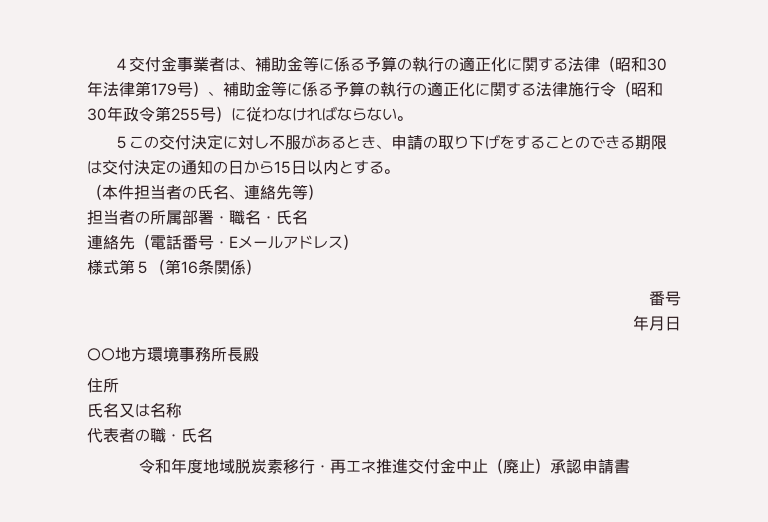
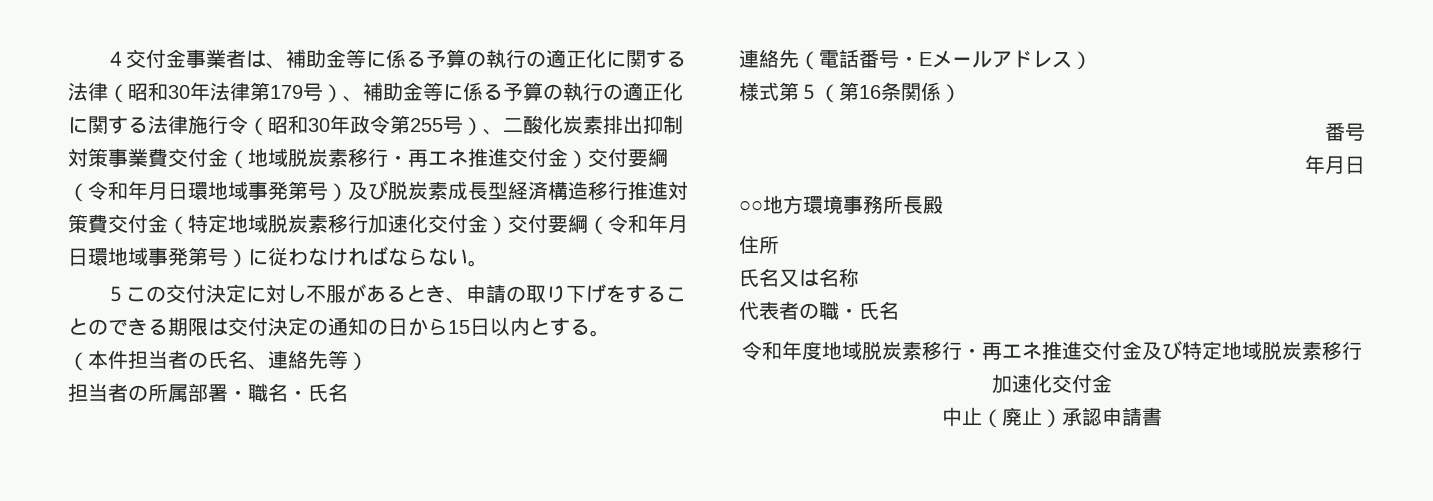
- ４交付金事業者は、補助金等に係る予算の執行の適正化に関する法律（昭和30年法律第179号）、補助金等に係る予算の執行の適正化に関する法律施行令（昭和30年政令第255号）に従わなければならない。
+ ４交付金事業者は、補助金等に係る予算の執行の適正化に関する法律（昭和30年法律第179号）、補助金等に係る予算の執行の適正化に関する法律施行令（昭和30年政令第255号）、二酸化炭素排出抑制対策事業費交付金（地域脱炭素移行・再エネ推進交付金）交付要綱（令和年月日環地域事発第号）及び脱炭素成長型経済構造移行推進対策費交付金（特定地域脱炭素移行加速化交付金）交付要綱（令和年月日環地域事発第号）に従わなければならない。
- 令和年度地域脱炭素移行・再エネ推進交付金中止（廃止）承認申請書
+ 令和年度地域脱炭素移行・再エネ推進交付金及び特定地域脱炭素移行加速化交付金
+ 中止（廃止）承認申請書

